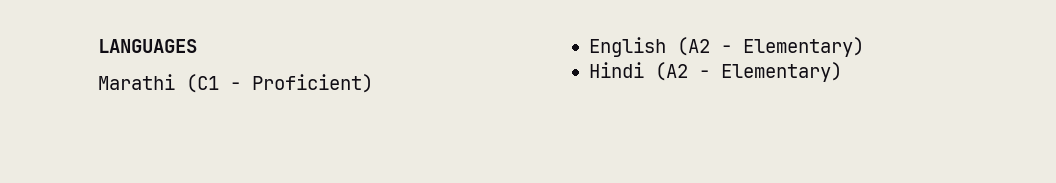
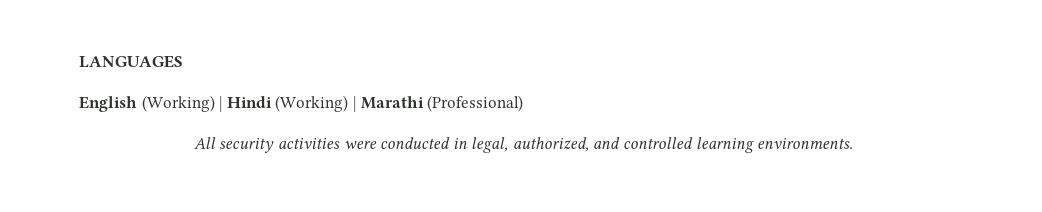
- Marathi (C1 - Proficient)
- English (A2 - Elementary)
- Hindi (A2 - Elementary)
+ English (Working) | Hindi (Working) | Marathi (Professional)
+ All security activities were conducted in legal, authorized, and controlled learning environments.

